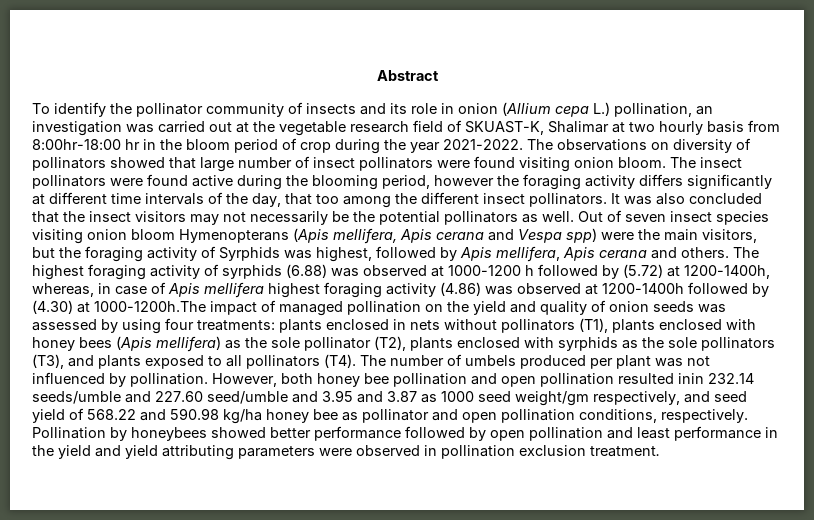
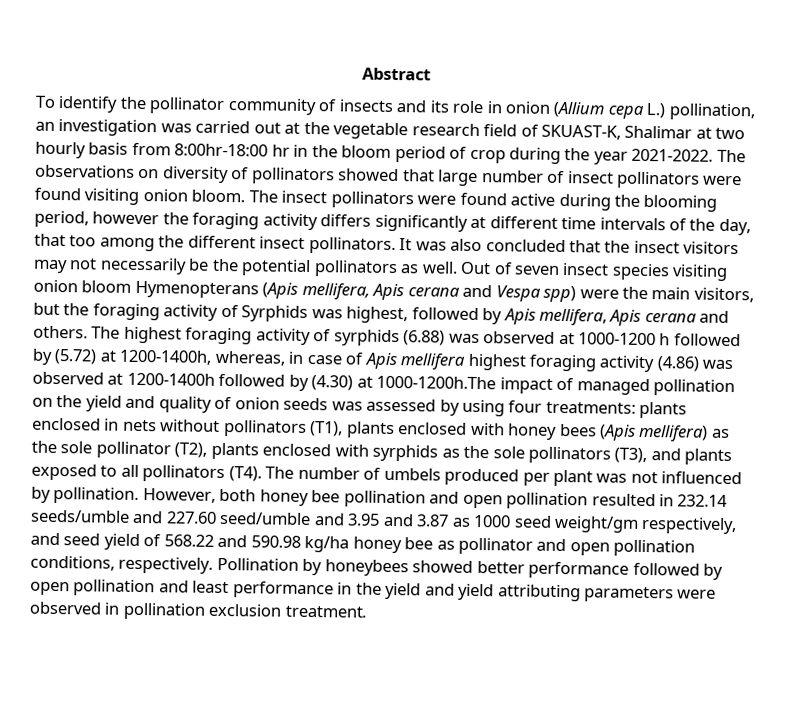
- However, both honey bee pollination and open pollination resulted inin 232.14 seeds/umble and 227.60 seed/umble and 3.95 and 3.87 as 1000 seed weight/gm respectively, and seed yield of 568.22 and 590.98 kg/ha honey bee as pollinator and open pollination conditions, respectively.
+ However, both honey bee pollination and open pollination resulted in 232.14 seeds/umble and 227.60 seed/umble and 3.95 and 3.87 as 1000 seed weight/gm respectively, and seed yield of 568.22 and 590.98 kg/ha honey bee as pollinator and open pollination conditions, respectively.

